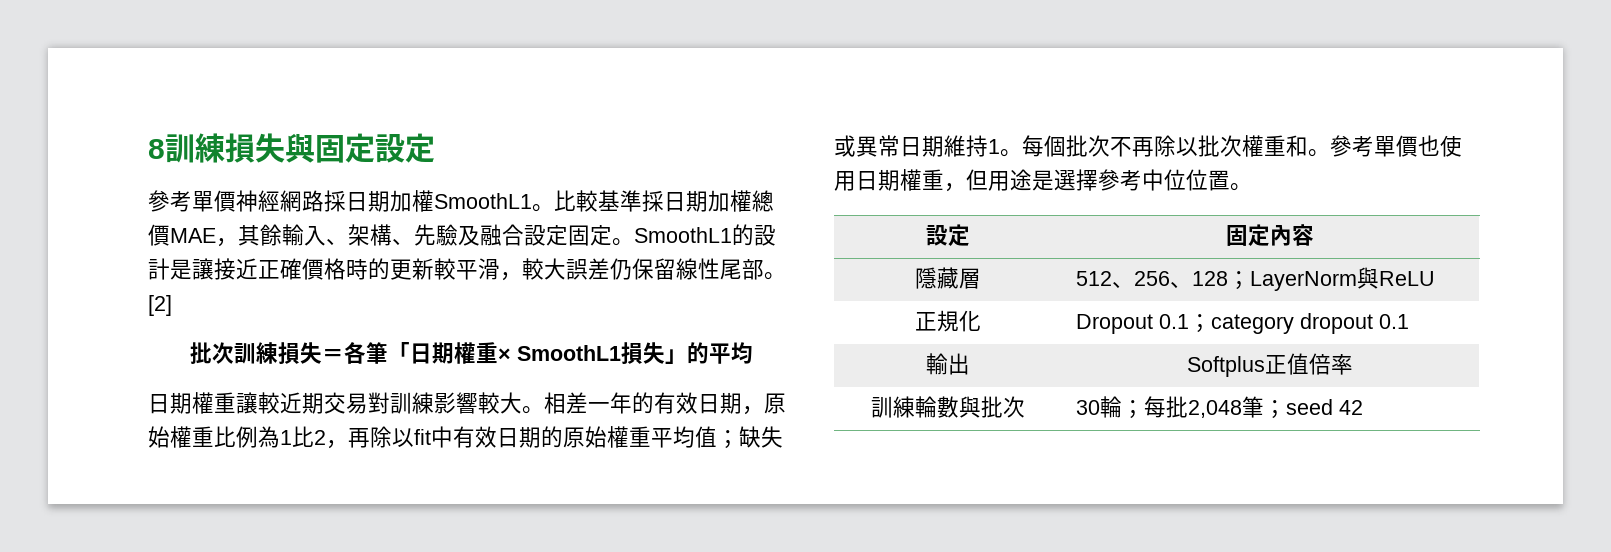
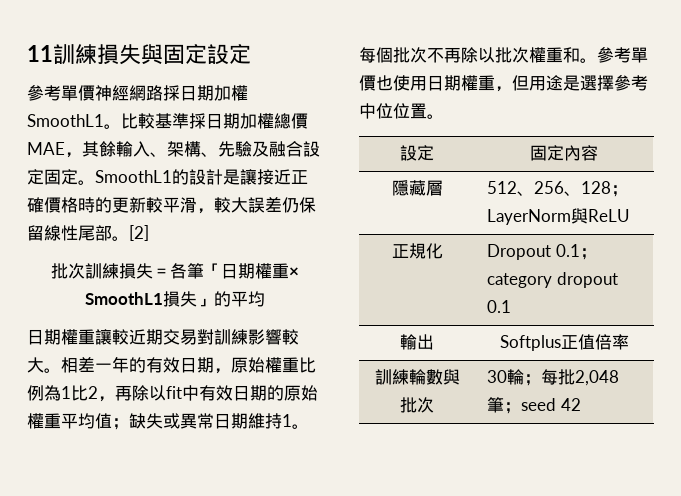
- 8訓練損失與固定設定
+ 11訓練損失與固定設定

